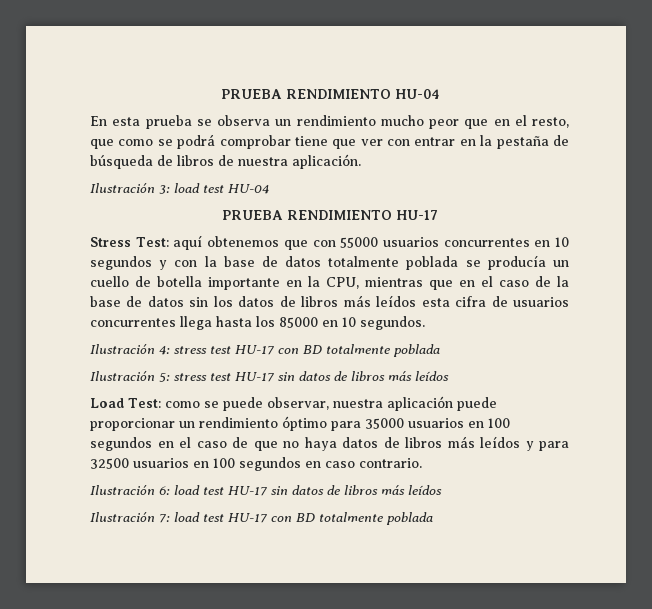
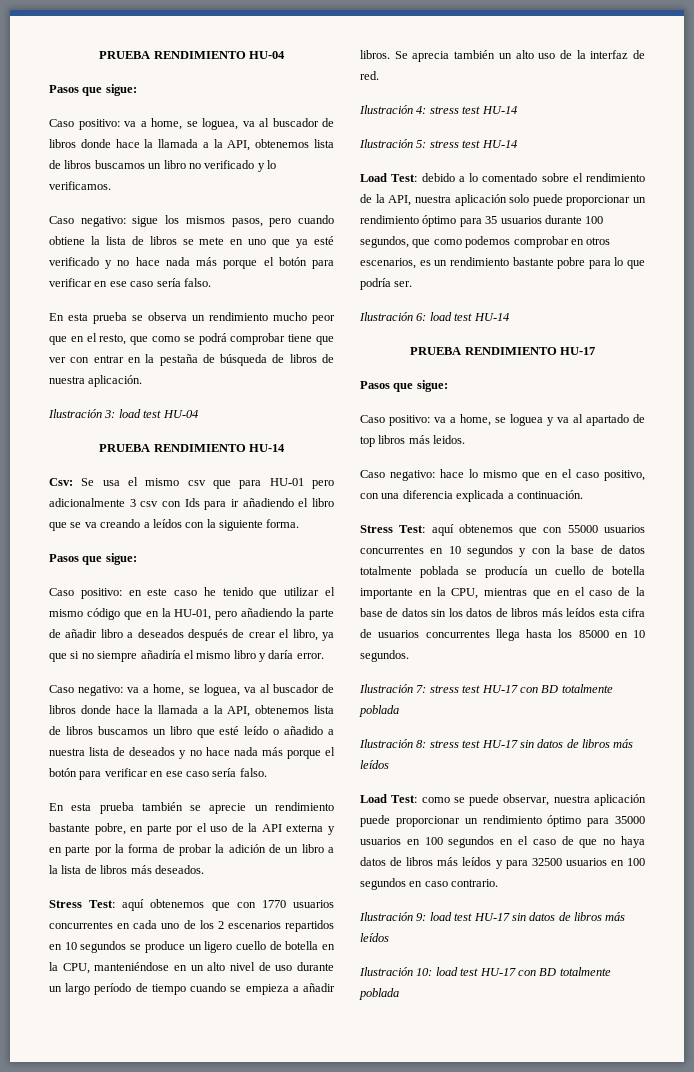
  PRUEBA RENDIMIENTO HU-04
+ Pasos que sigue:
+ Caso positivo: va a home, se loguea, va al buscador de libros donde hace la llamada a la API, obtenemos lista de libros buscamos un libro no verificado y lo verificamos.
+ Caso negativo: sigue los mismos pasos, pero cuando obtiene la lista de libros se mete en uno que ya esté verificado y no hace nada más porque el botón para verificar en ese caso sería falso.
+ PRUEBA RENDIMIENTO HU-14
+ Csv: Se usa el mismo csv que para HU-01 pero adicionalmente 3 csv con Ids para ir añadiendo el libro que se va creando a leídos con la siguiente forma.
+ Pasos que sigue:
+ Caso positivo: en este caso he tenido que utilizar el mismo código que en la HU-01, pero añadiendo la parte de añadir libro a deseados después de crear el libro, ya que si no siempre añadiría el mismo libro y daría error.
+ Caso negativo: va a home, se loguea, va al buscador de libros donde hace la llamada a la API, obtenemos lista de libros buscamos un libro que esté leído o añadido a nuestra lista de deseados y no hace nada más porque el botón para verificar en ese caso sería falso.
+ En esta prueba también se aprecie un rendimiento bastante pobre, en parte por el uso de la API externa y en parte por la forma de probar la adición de un libro a la lista de libros más deseados.
+ Stress Test: aquí obtenemos que con 1770 usuarios concurrentes en cada uno de los 2 escenarios repartidos en 10 segundos se produce un ligero cuello de botella en la CPU, manteniéndose en un alto nivel de uso durante un largo período de tiempo cuando se empieza a añadir libros. Se aprecia también un alto uso de la interfaz de red.
+ Ilustración 4: stress test HU-14
+ Ilustración 5: stress test HU-14
+ Load Test: debido a lo comentado sobre el rendimiento de la API, nuestra aplicación solo puede proporcionar un rendimiento óptimo para 35 usuarios durante 100 segundos, que como podemos comprobar en otros escenarios, es un rendimiento bastante pobre para lo que podría ser.
+ Ilustración 6: load test HU-14
  PRUEBA RENDIMIENTO HU-17
+ Pasos que sigue:
+ Caso positivo: va a home, se loguea y va al apartado de top libros más leidos.
+ Caso negativo: hace lo mismo que en el caso positivo, con una diferencia explicada a continuación.
- Ilustración 4: stress test HU-17 con BD totalmente poblada
+ Ilustración 7: stress test HU-17 con BD totalmente poblada
- Ilustración 5: stress test HU-17 sin datos de libros más leídos
+ Ilustración 8: stress test HU-17 sin datos de libros más leídos
- Ilustración 6: load test HU-17 sin datos de libros más leídos
+ Ilustración 9: load test HU-17 sin datos de libros más leídos
- Ilustración 7: load test HU-17 con BD totalmente poblada
+ Ilustración 10: load test HU-17 con BD totalmente poblada

